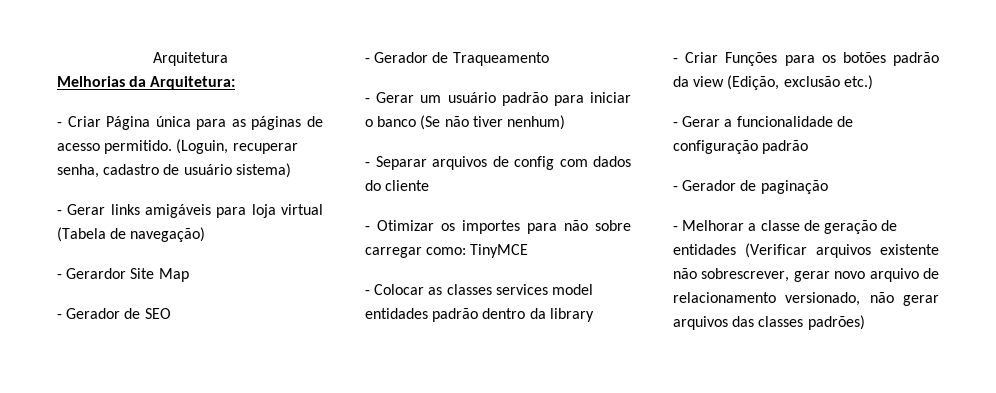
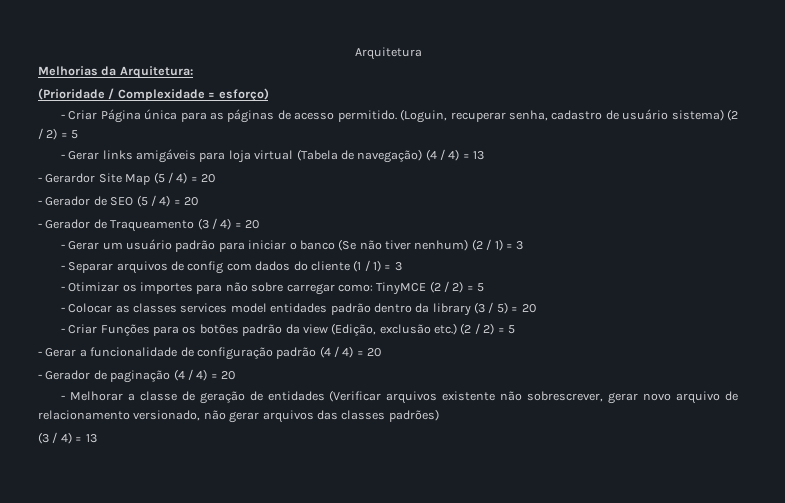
+ (Prioridade / Complexidade = esforço)
- (Loguin, recuperar senha, cadastro de usuário sistema)
+ (Loguin, recuperar senha, cadastro de usuário sistema) (2 / 2) = 5
- - Gerar links amigáveis para loja virtual (Tabela de navegação)
+ - Gerar links amigáveis para loja virtual (Tabela de navegação) (4 / 4) = 13
- - Gerardor Site Map
+ - Gerardor Site Map (5 / 4) = 20
- - Gerador de SEO
+ - Gerador de SEO (5 / 4) = 20
- - Gerador de Traqueamento
+ - Gerador de Traqueamento (3 / 4) = 20
- - Gerar um usuário padrão para iniciar o banco (Se não tiver nenhum)
+ - Gerar um usuário padrão para iniciar o banco (Se não tiver nenhum) (2 / 1) = 3
- - Separar arquivos de config com dados do cliente
+ - Separar arquivos de config com dados do cliente (1 / 1) = 3
- - Otimizar os importes para não sobre carregar como: TinyMCE
+ - Otimizar os importes para não sobre carregar como: TinyMCE (2 / 2) = 5
- - Colocar as classes services model entidades padrão dentro da library
+ - Colocar as classes services model entidades padrão dentro da library (3 / 5) = 20
- - Criar Funções para os botões padrão da view (Edição, exclusão etc.)
+ - Criar Funções para os botões padrão da view (Edição, exclusão etc.) (2 / 2) = 5
- - Gerar a funcionalidade de configuração padrão
+ - Gerar a funcionalidade de configuração padrão (4 / 4) = 20
- - Gerador de paginação
+ - Gerador de paginação (4 / 4) = 20
+ (3 / 4) = 13

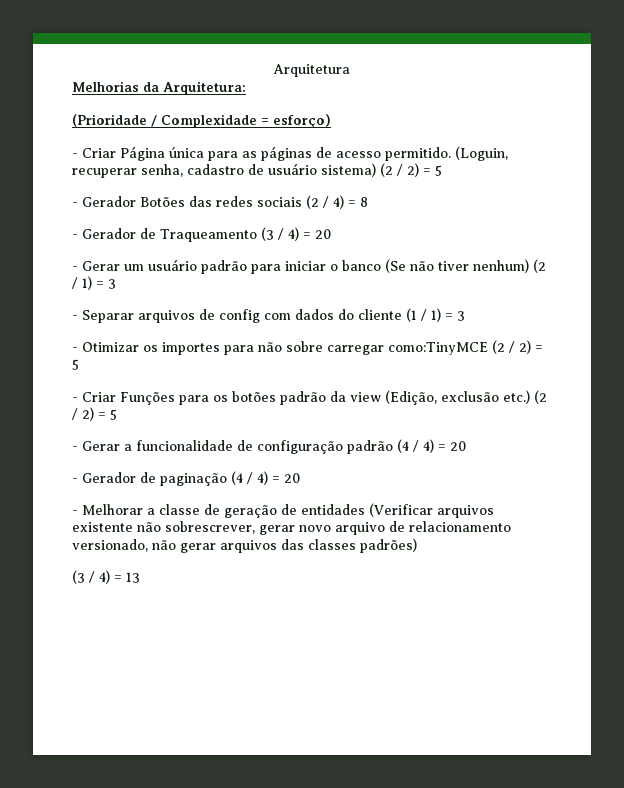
- - Gerar links amigáveis para loja virtual (Tabela de navegação) (4 / 4) = 13
- - Gerardor Site Map (5 / 4) = 20
- - Gerador de SEO (5 / 4) = 20
+ - Gerador Botões das redes sociais (2 / 4) = 8
- - Otimizar os importes para não sobre carregar como: TinyMCE (2 / 2) = 5
- - Colocar as classes services model entidades padrão dentro da library (3 / 5) = 20
+ - Otimizar os importes para não sobre carregar como:TinyMCE (2 / 2) = 5

